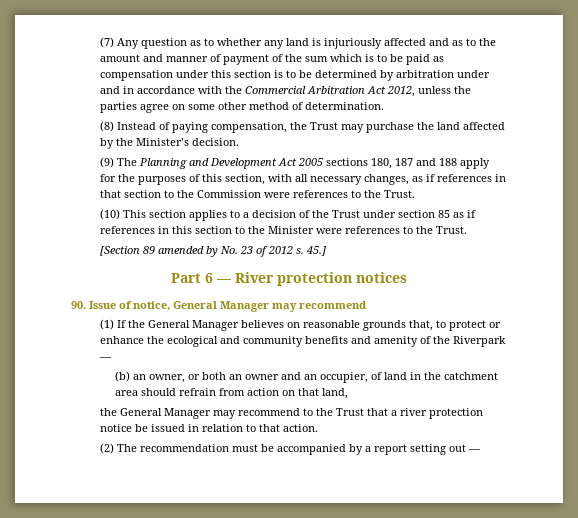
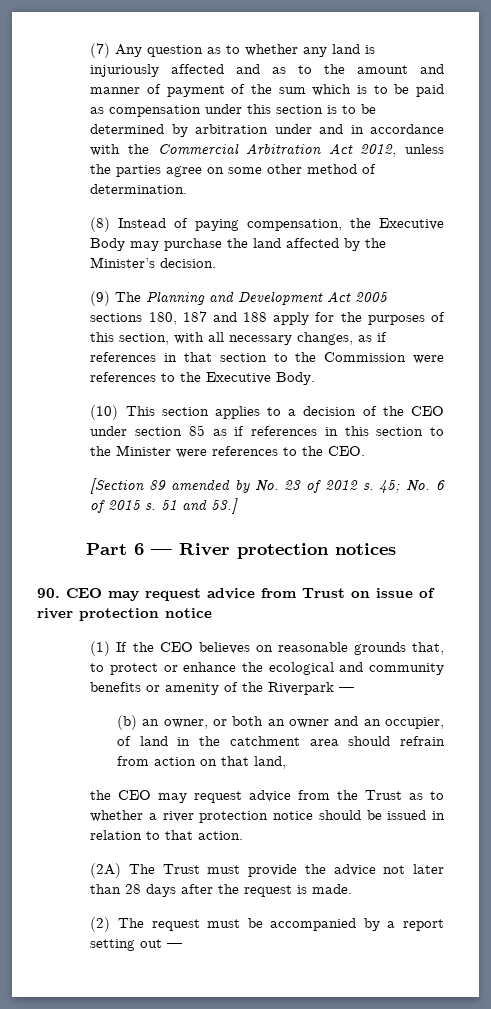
- (8) Instead of paying compensation, the Trust may purchase the land affected by the Minister’s decision.
+ (8) Instead of paying compensation, the Executive Body may purchase the land affected by the Minister’s decision.
- (9) The Planning and Development Act 2005 sections 180, 187 and 188 apply for the purposes of this section, with all necessary changes, as if references in that section to the Commission were references to the Trust.
+ (9) The Planning and Development Act 2005 sections 180, 187 and 188 apply for the purposes of this section, with all necessary changes, as if references in that section to the Commission were references to the Executive Body.
- (10) This section applies to a decision of the Trust under section 85 as if references in this section to the Minister were references to the Trust.
+ (10) This section applies to a decision of the CEO under section 85 as if references in this section to the Minister were references to the CEO.
- 45.]
+ 45; No. 6 of 2015 s. 51 and 53.]
- 90. Issue of notice, General Manager may recommend
+ 90. CEO may request advice from Trust on issue of river protection notice
- (1) If the General Manager believes on reasonable grounds that, to protect or enhance the ecological and community benefits and amenity of the Riverpark —
+ (1) If the CEO believes on reasonable grounds that, to protect or enhance the ecological and community benefits or amenity of the Riverpark —
- the General Manager may recommend to the Trust that a river protection notice be issued in relation to that action.
+ the CEO may request advice from the Trust as to whether a river protection notice should be issued in relation to that action.
+ (2A) The Trust must provide the advice not later than 28 days after the request is made.
- (2) The recommendation must be accompanied by a report setting out —
+ (2) The request must be accompanied by a report setting out —

